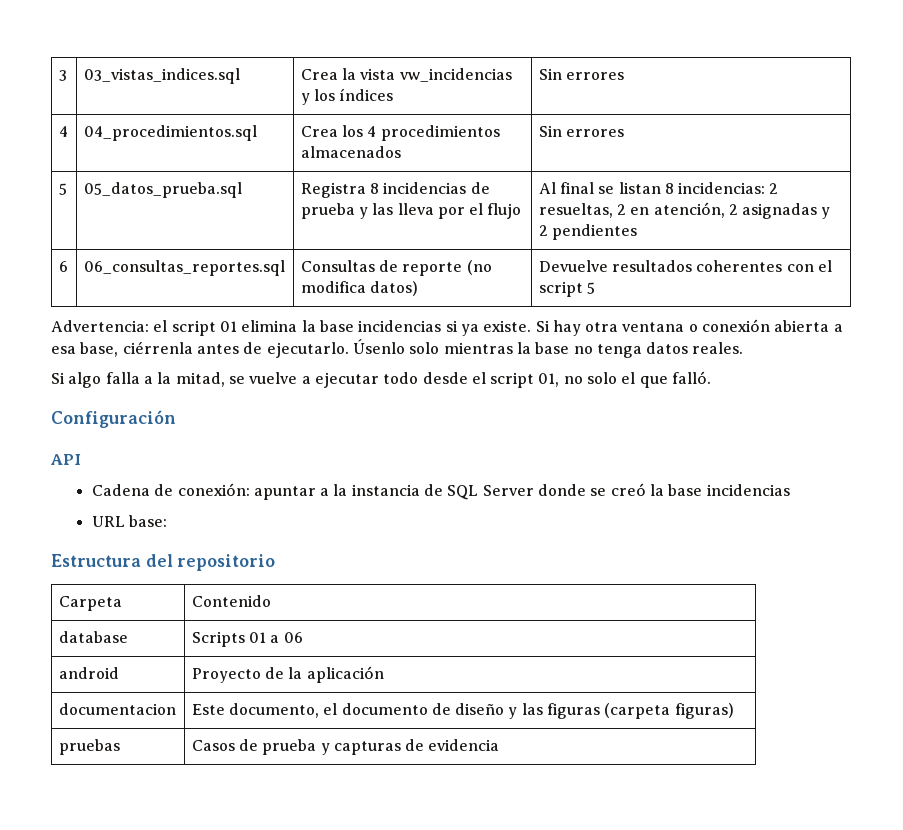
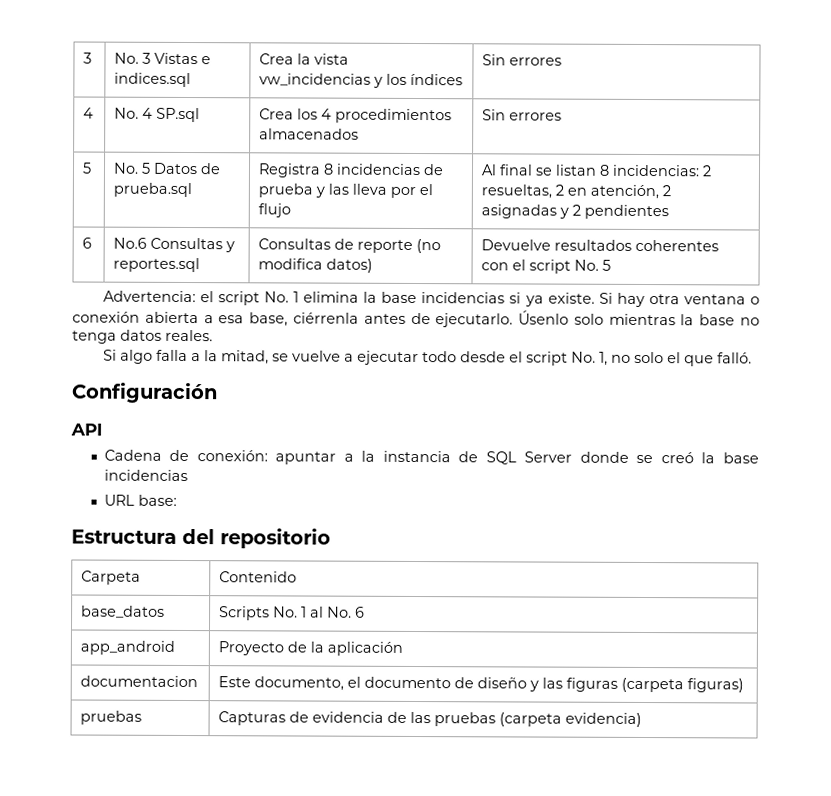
- 3 | 03_vistas_indices.sql | Crea la vista vw_incidencias y los índices | Sin errores
+ 3 | No. 3 Vistas e indices.sql | Crea la vista vw_incidencias y los índices | Sin errores
- 4 | 04_procedimientos.sql | Crea los 4 procedimientos almacenados | Sin errores
+ 4 | No. 4 SP.sql | Crea los 4 procedimientos almacenados | Sin errores
- 5 | 05_datos_prueba.sql | Registra 8 incidencias de prueba y las lleva por el flujo | Al final se listan 8 incidencias: 2 resueltas, 2 en atención, 2 asignadas y 2 pendientes
+ 5 | No. 5 Datos de prueba.sql | Registra 8 incidencias de prueba y las lleva por el flujo | Al final se listan 8 incidencias: 2 resueltas, 2 en atención, 2 asignadas y 2 pendientes
- 6 | 06_consultas_reportes.sql | Consultas de reporte (no modifica datos) | Devuelve resultados coherentes con el script 5
+ 6 | No.6 Consultas y reportes.sql | Consultas de reporte (no modifica datos) | Devuelve resultados coherentes con el script No. 5
- Advertencia: el script 01 elimina la base incidencias si ya existe.
+ Advertencia: el script No. 1 elimina la base incidencias si ya existe.
- Si algo falla a la mitad, se vuelve a ejecutar todo desde el script 01, no solo el que falló.
+ Si algo falla a la mitad, se vuelve a ejecutar todo desde el script No. 1, no solo el que falló.
- database | Scripts 01 a 06
- android | Proyecto de la aplicación
+ base_datos | Scripts No. 1 al No. 6
+ app_android | Proyecto de la aplicación
- pruebas | Casos de prueba y capturas de evidencia
+ pruebas | Capturas de evidencia de las pruebas (carpeta evidencia)

